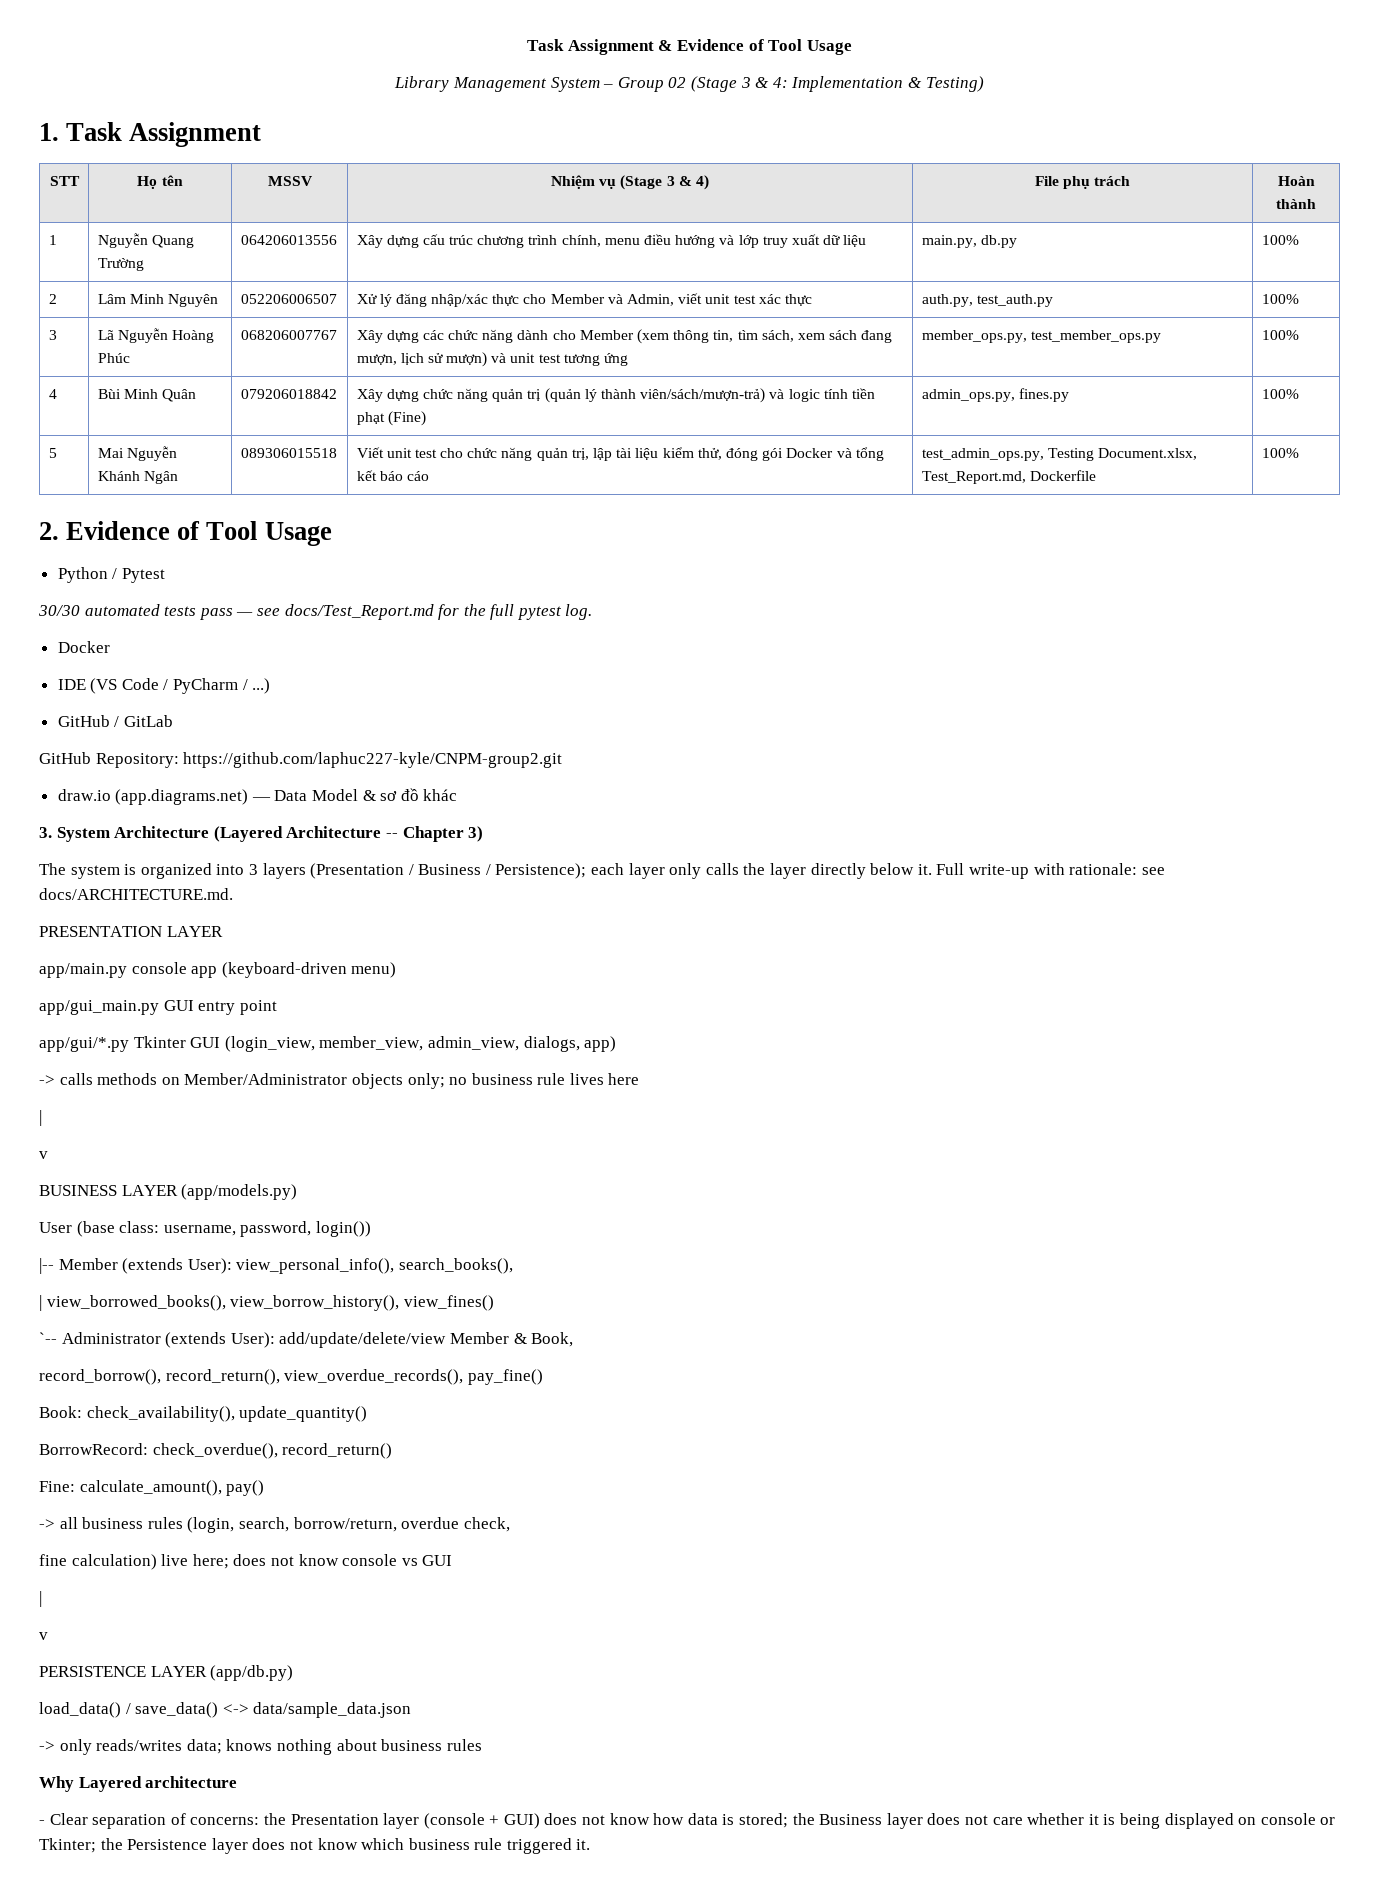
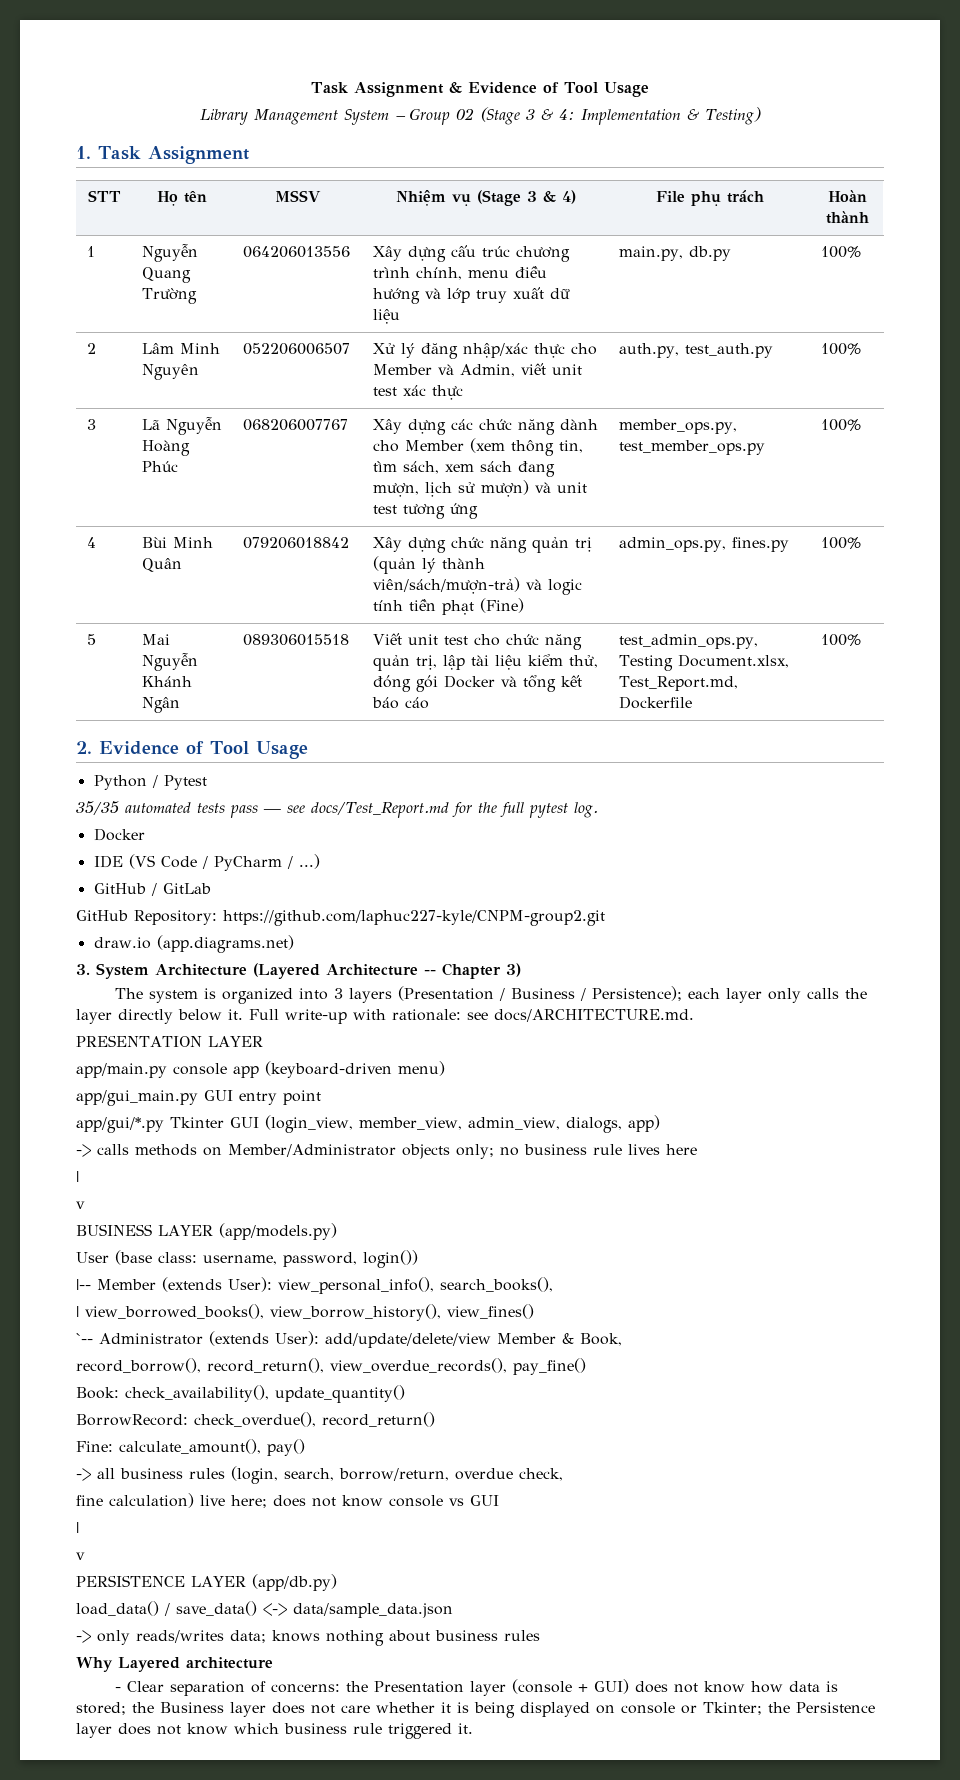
- 30/30 automated tests pass — see docs/Test_Report.md for the full pytest log.
+ 35/35 automated tests pass — see docs/Test_Report.md for the full pytest log.
- draw.io (app.diagrams.net) — Data Model & sơ đồ khác
+ draw.io (app.diagrams.net)

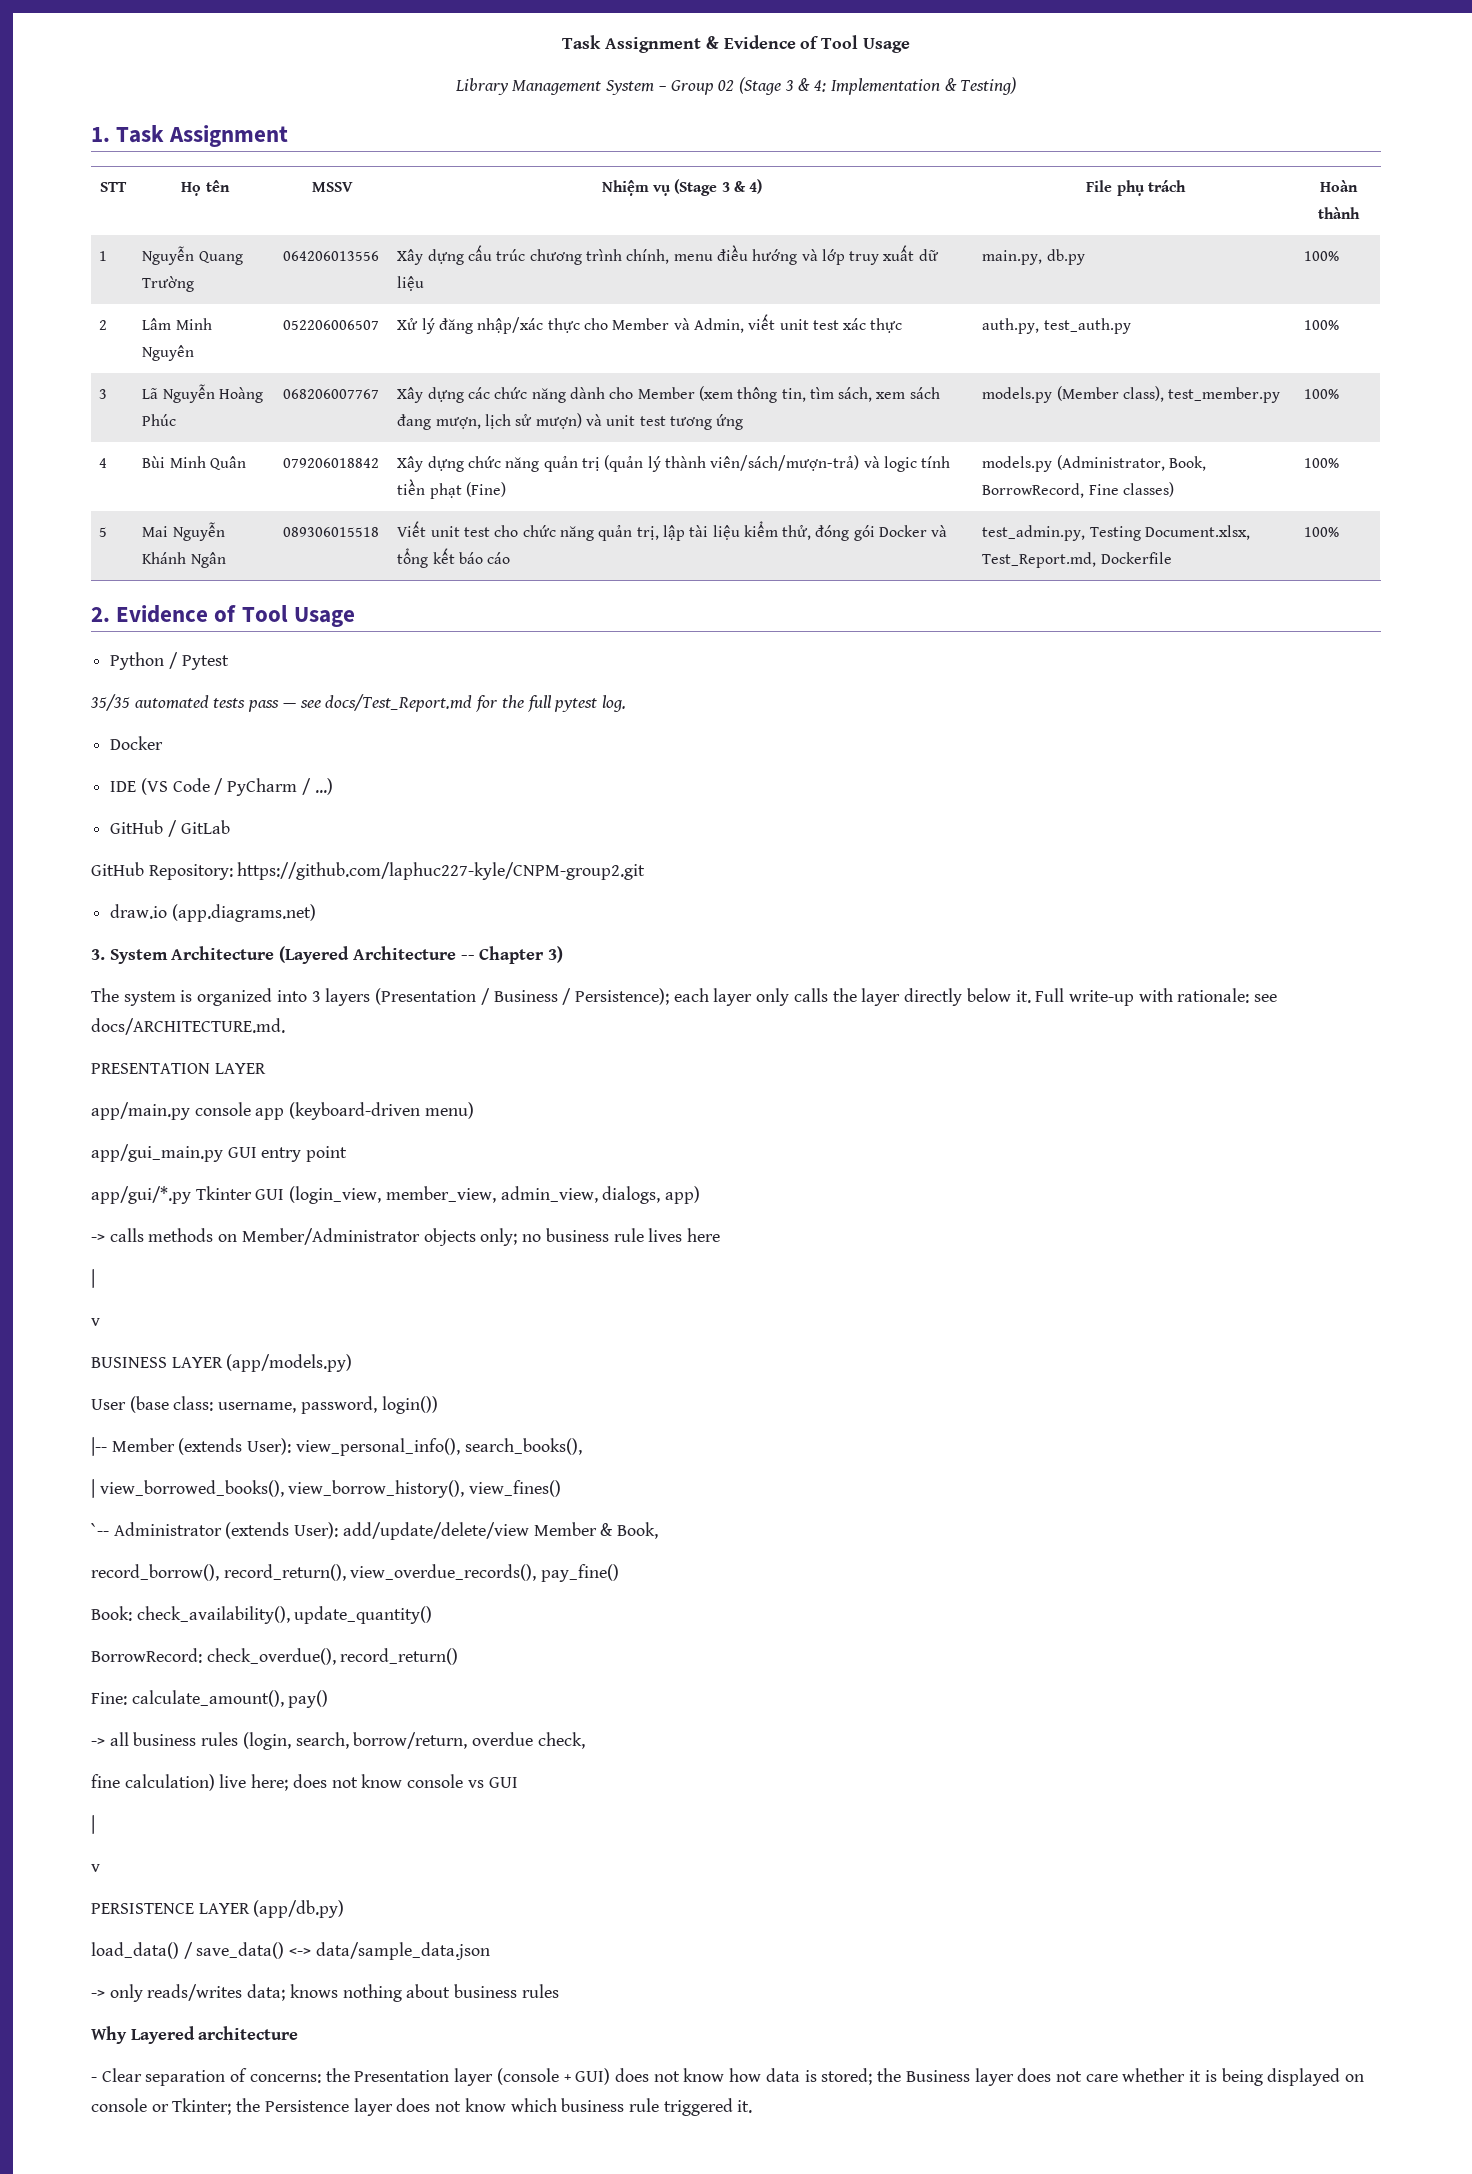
- 3 | Lã Nguyễn Hoàng Phúc | 068206007767 | Xây dựng các chức năng dành cho Member (xem thông tin, tìm sách, xem sách đang mượn, lịch sử mượn) và unit test tương ứng | member_ops.py, test_member_ops.py | 100%
+ 3 | Lã Nguyễn Hoàng Phúc | 068206007767 | Xây dựng các chức năng dành cho Member (xem thông tin, tìm sách, xem sách đang mượn, lịch sử mượn) và unit test tương ứng | models.py (Member class), test_member.py | 100%
- 4 | Bùi Minh Quân | 079206018842 | Xây dựng chức năng quản trị (quản lý thành viên/sách/mượn-trả) và logic tính tiền phạt (Fine) | admin_ops.py, fines.py | 100%
+ 4 | Bùi Minh Quân | 079206018842 | Xây dựng chức năng quản trị (quản lý thành viên/sách/mượn-trả) và logic tính tiền phạt (Fine) | models.py (Administrator, Book, BorrowRecord, Fine classes) | 100%
- 5 | Mai Nguyễn Khánh Ngân | 089306015518 | Viết unit test cho chức năng quản trị, lập tài liệu kiểm thử, đóng gói Docker và tổng kết báo cáo | test_admin_ops.py, Testing Document.xlsx, Test_Report.md, Dockerfile | 100%
+ 5 | Mai Nguyễn Khánh Ngân | 089306015518 | Viết unit test cho chức năng quản trị, lập tài liệu kiểm thử, đóng gói Docker và tổng kết báo cáo | test_admin.py, Testing Document.xlsx, Test_Report.md, Dockerfile | 100%

